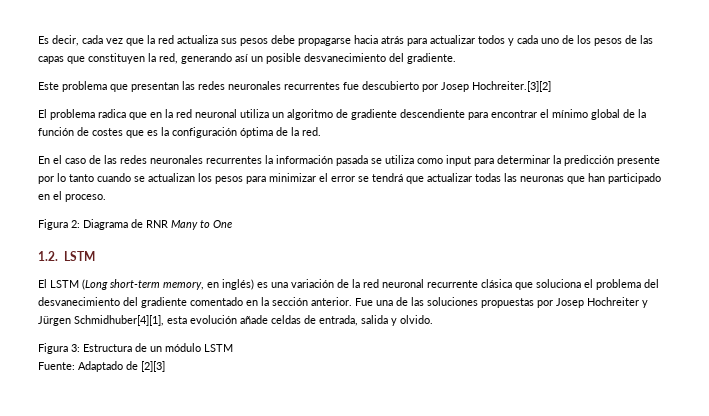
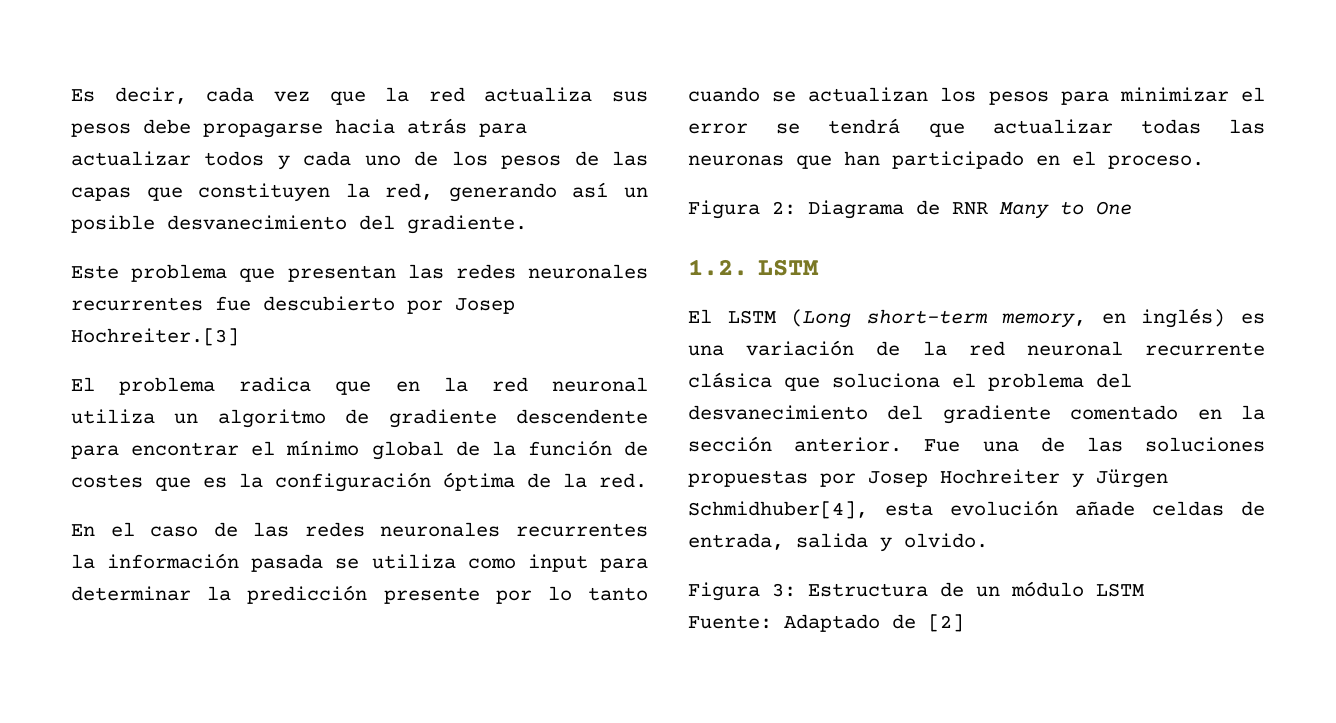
- Este problema que presentan las redes neuronales recurrentes fue descubierto por Josep Hochreiter.[3][2]
+ Este problema que presentan las redes neuronales recurrentes fue descubierto por Josep Hochreiter.[3]
- El problema radica que en la red neuronal utiliza un algoritmo de gradiente descendiente para encontrar el mínimo global de la función de costes que es la configuración óptima de la red.
+ El problema radica que en la red neuronal utiliza un algoritmo de gradiente descendente para encontrar el mínimo global de la función de costes que es la configuración óptima de la red.
- Fue una de las soluciones propuestas por Josep Hochreiter y Jürgen Schmidhuber[4][1], esta evolución añade celdas de entrada, salida y olvido.
+ Fue una de las soluciones propuestas por Josep Hochreiter y Jürgen Schmidhuber[4], esta evolución añade celdas de entrada, salida y olvido.
- Fuente: Adaptado de [2][3]
+ Fuente: Adaptado de [2]

